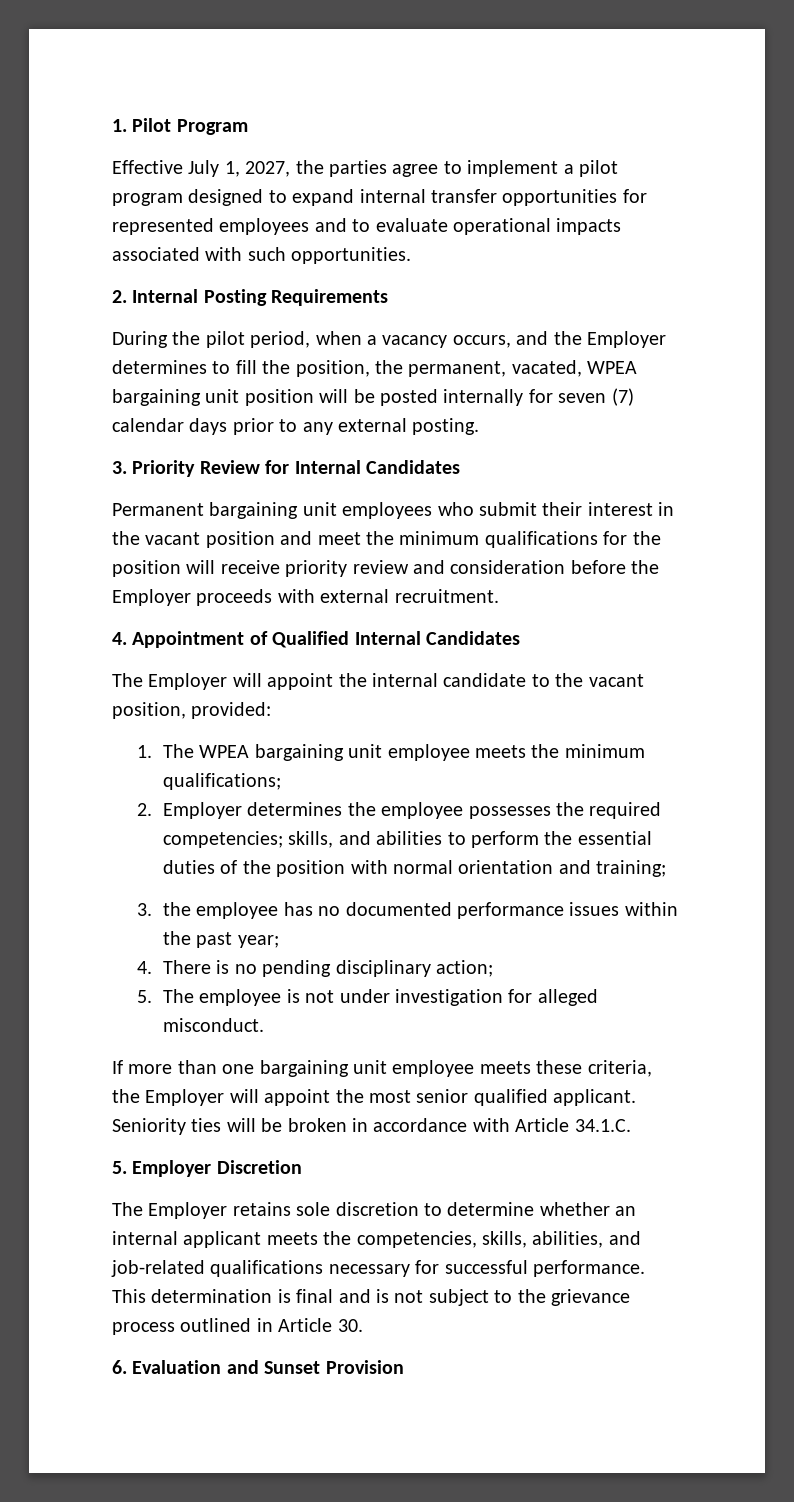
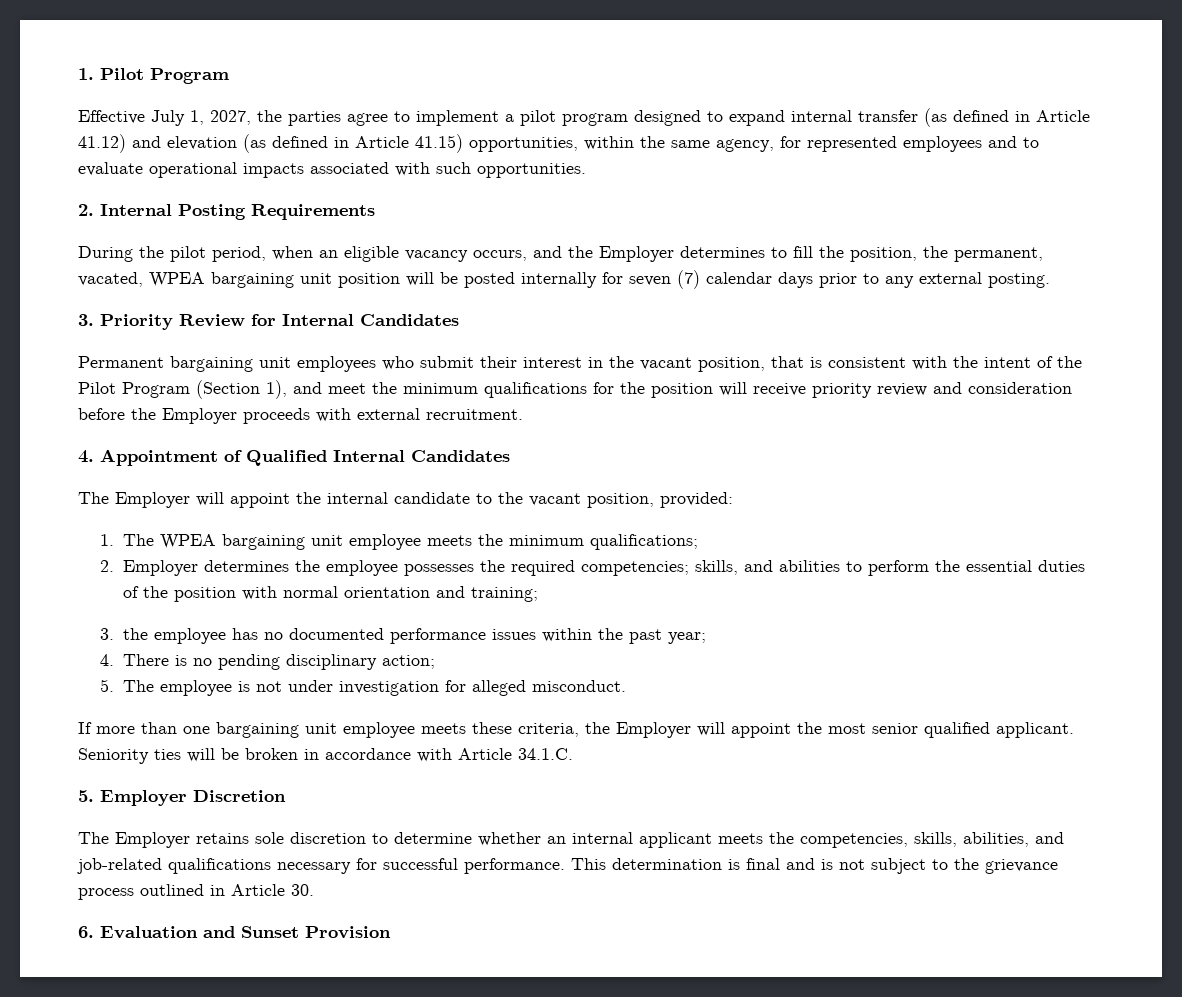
- Effective July 1, 2027, the parties agree to implement a pilot program designed to expand internal transfer opportunities for represented employees and to evaluate operational impacts associated with such opportunities.
+ Effective July 1, 2027, the parties agree to implement a pilot program designed to expand internal transfer (as defined in Article 41.12) and elevation (as defined in Article 41.15) opportunities, within the same agency, for represented employees and to evaluate operational impacts associated with such opportunities.
- During the pilot period, when a vacancy occurs, and the Employer determines to fill the position, the permanent, vacated, WPEA bargaining unit position will be posted internally for seven (7) calendar days prior to any external posting.
+ During the pilot period, when an eligible vacancy occurs, and the Employer determines to fill the position, the permanent, vacated, WPEA bargaining unit position will be posted internally for seven (7) calendar days prior to any external posting.
- Permanent bargaining unit employees who submit their interest in the vacant position and meet the minimum qualifications for the position will receive priority review and consideration before the Employer proceeds with external recruitment.
+ Permanent bargaining unit employees who submit their interest in the vacant position, that is consistent with the intent of the Pilot Program (Section 1), and meet the minimum qualifications for the position will receive priority review and consideration before the Employer proceeds with external recruitment.

